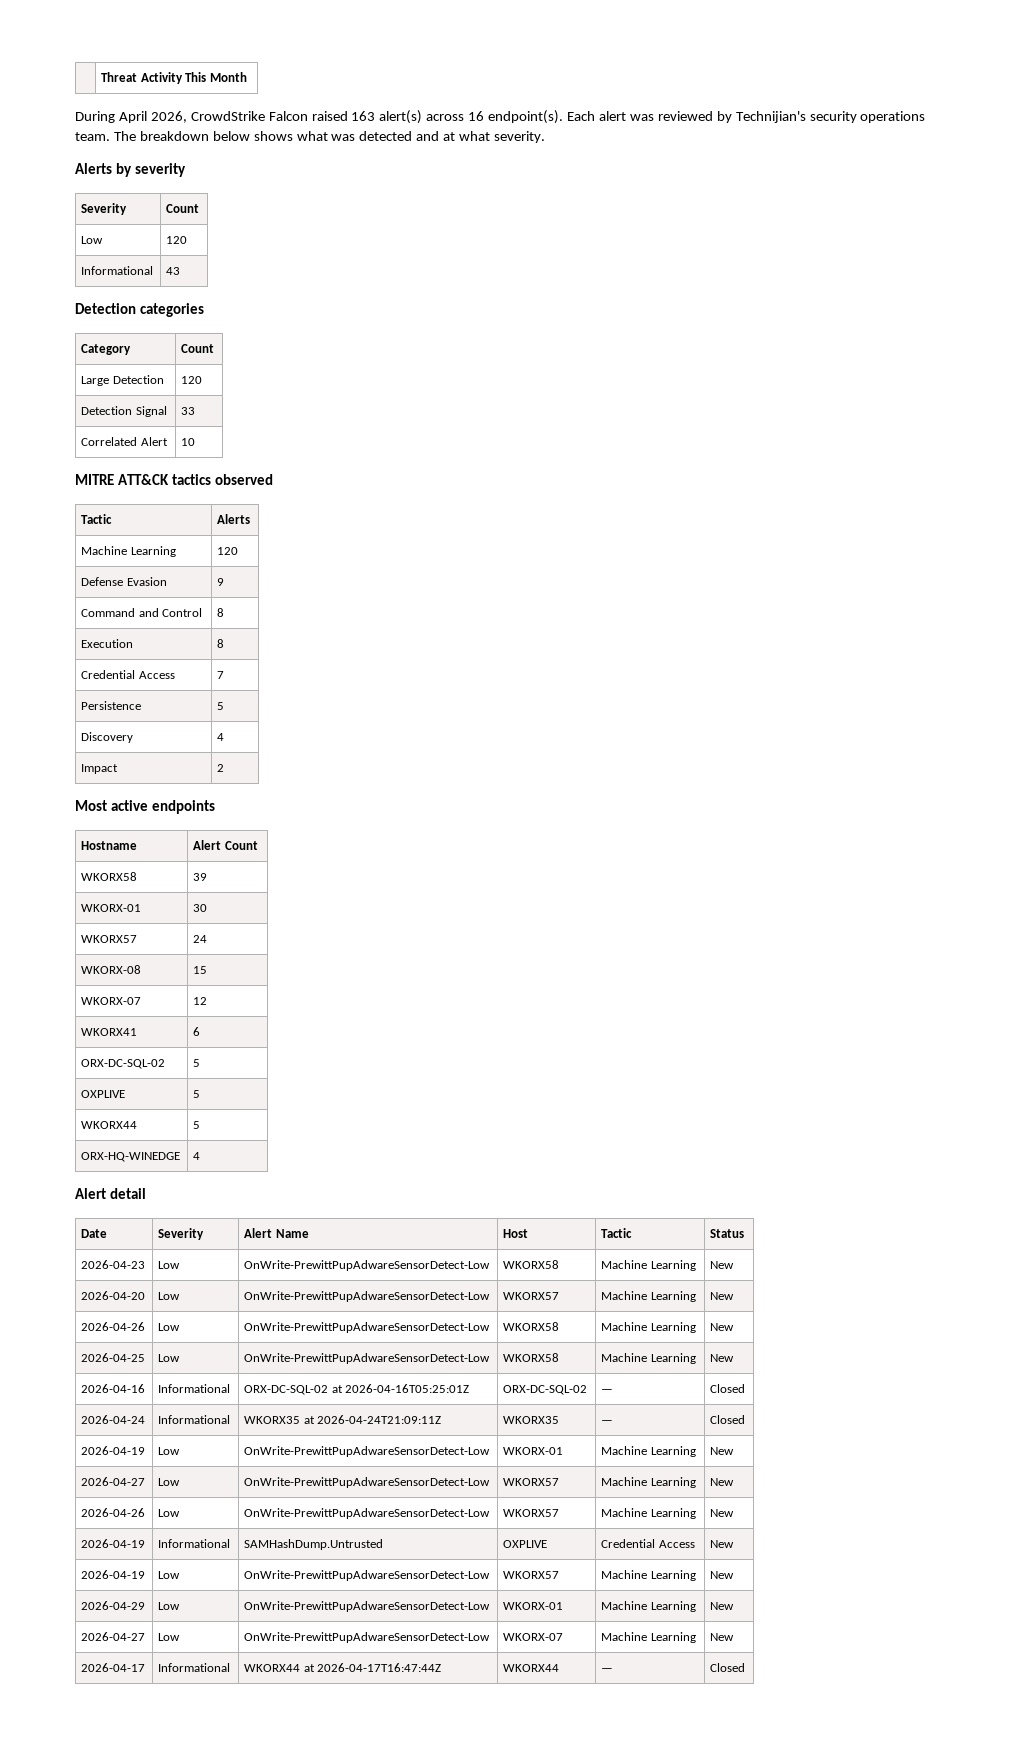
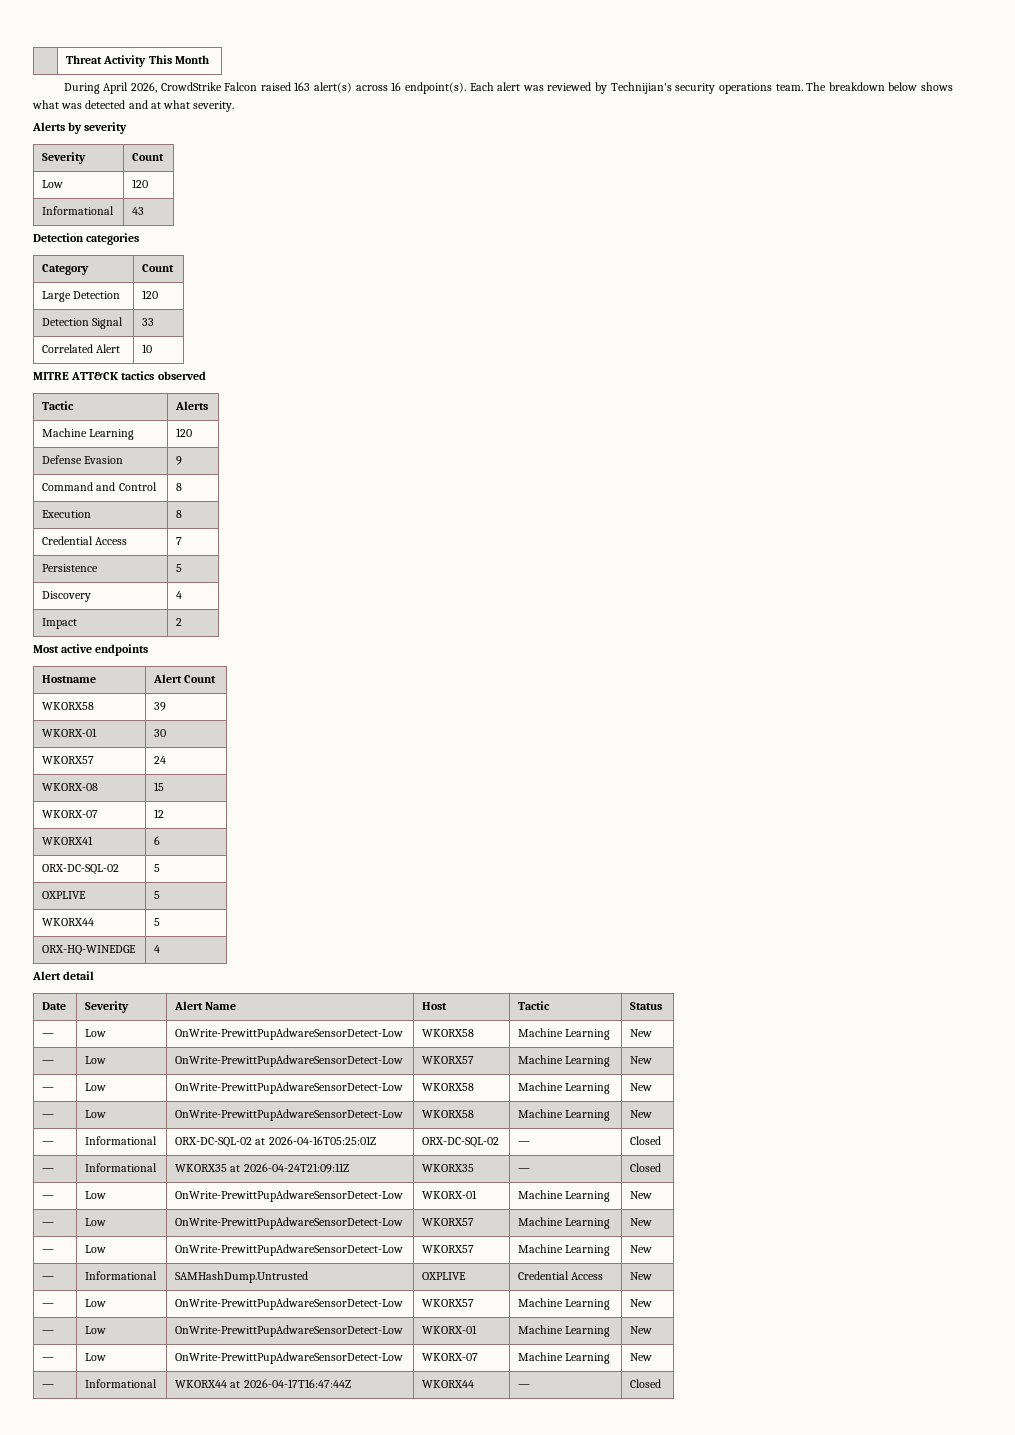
  Date | Severity | Alert Name | Host | Tactic | Status
- 2026-04-23 | Low | OnWrite-PrewittPupAdwareSensorDetect-Low | WKORX58 | Machine Learning | New
- 2026-04-20 | Low | OnWrite-PrewittPupAdwareSensorDetect-Low | WKORX57 | Machine Learning | New
- 2026-04-26 | Low | OnWrite-PrewittPupAdwareSensorDetect-Low | WKORX58 | Machine Learning | New
- 2026-04-25 | Low | OnWrite-PrewittPupAdwareSensorDetect-Low | WKORX58 | Machine Learning | New
- 2026-04-16 | Informational | ORX-DC-SQL-02 at 2026-04-16T05:25:01Z | ORX-DC-SQL-02 | — | Closed
+ — | Low | OnWrite-PrewittPupAdwareSensorDetect-Low | WKORX58 | Machine Learning | New
+ — | Low | OnWrite-PrewittPupAdwareSensorDetect-Low | WKORX57 | Machine Learning | New
+ — | Low | OnWrite-PrewittPupAdwareSensorDetect-Low | WKORX58 | Machine Learning | New
+ — | Low | OnWrite-PrewittPupAdwareSensorDetect-Low | WKORX58 | Machine Learning | New
+ — | Informational | ORX-DC-SQL-02 at 2026-04-16T05:25:01Z | ORX-DC-SQL-02 | — | Closed
- 2026-04-24 | Informational | WKORX35 at 2026-04-24T21:09:11Z | WKORX35 | — | Closed
- 2026-04-19 | Low | OnWrite-PrewittPupAdwareSensorDetect-Low | WKORX-01 | Machine Learning | New
- 2026-04-27 | Low | OnWrite-PrewittPupAdwareSensorDetect-Low | WKORX57 | Machine Learning | New
- 2026-04-26 | Low | OnWrite-PrewittPupAdwareSensorDetect-Low | WKORX57 | Machine Learning | New
- 2026-04-19 | Informational | SAMHashDump.Untrusted | OXPLIVE | Credential Access | New
- 2026-04-19 | Low | OnWrite-PrewittPupAdwareSensorDetect-Low | WKORX57 | Machine Learning | New
- 2026-04-29 | Low | OnWrite-PrewittPupAdwareSensorDetect-Low | WKORX-01 | Machine Learning | New
- 2026-04-27 | Low | OnWrite-PrewittPupAdwareSensorDetect-Low | WKORX-07 | Machine Learning | New
+ — | Informational | WKORX35 at 2026-04-24T21:09:11Z | WKORX35 | — | Closed
+ — | Low | OnWrite-PrewittPupAdwareSensorDetect-Low | WKORX-01 | Machine Learning | New
+ — | Low | OnWrite-PrewittPupAdwareSensorDetect-Low | WKORX57 | Machine Learning | New
+ — | Low | OnWrite-PrewittPupAdwareSensorDetect-Low | WKORX57 | Machine Learning | New
+ — | Informational | SAMHashDump.Untrusted | OXPLIVE | Credential Access | New
+ — | Low | OnWrite-PrewittPupAdwareSensorDetect-Low | WKORX57 | Machine Learning | New
+ — | Low | OnWrite-PrewittPupAdwareSensorDetect-Low | WKORX-01 | Machine Learning | New
+ — | Low | OnWrite-PrewittPupAdwareSensorDetect-Low | WKORX-07 | Machine Learning | New
- 2026-04-17 | Informational | WKORX44 at 2026-04-17T16:47:44Z | WKORX44 | — | Closed
+ — | Informational | WKORX44 at 2026-04-17T16:47:44Z | WKORX44 | — | Closed

